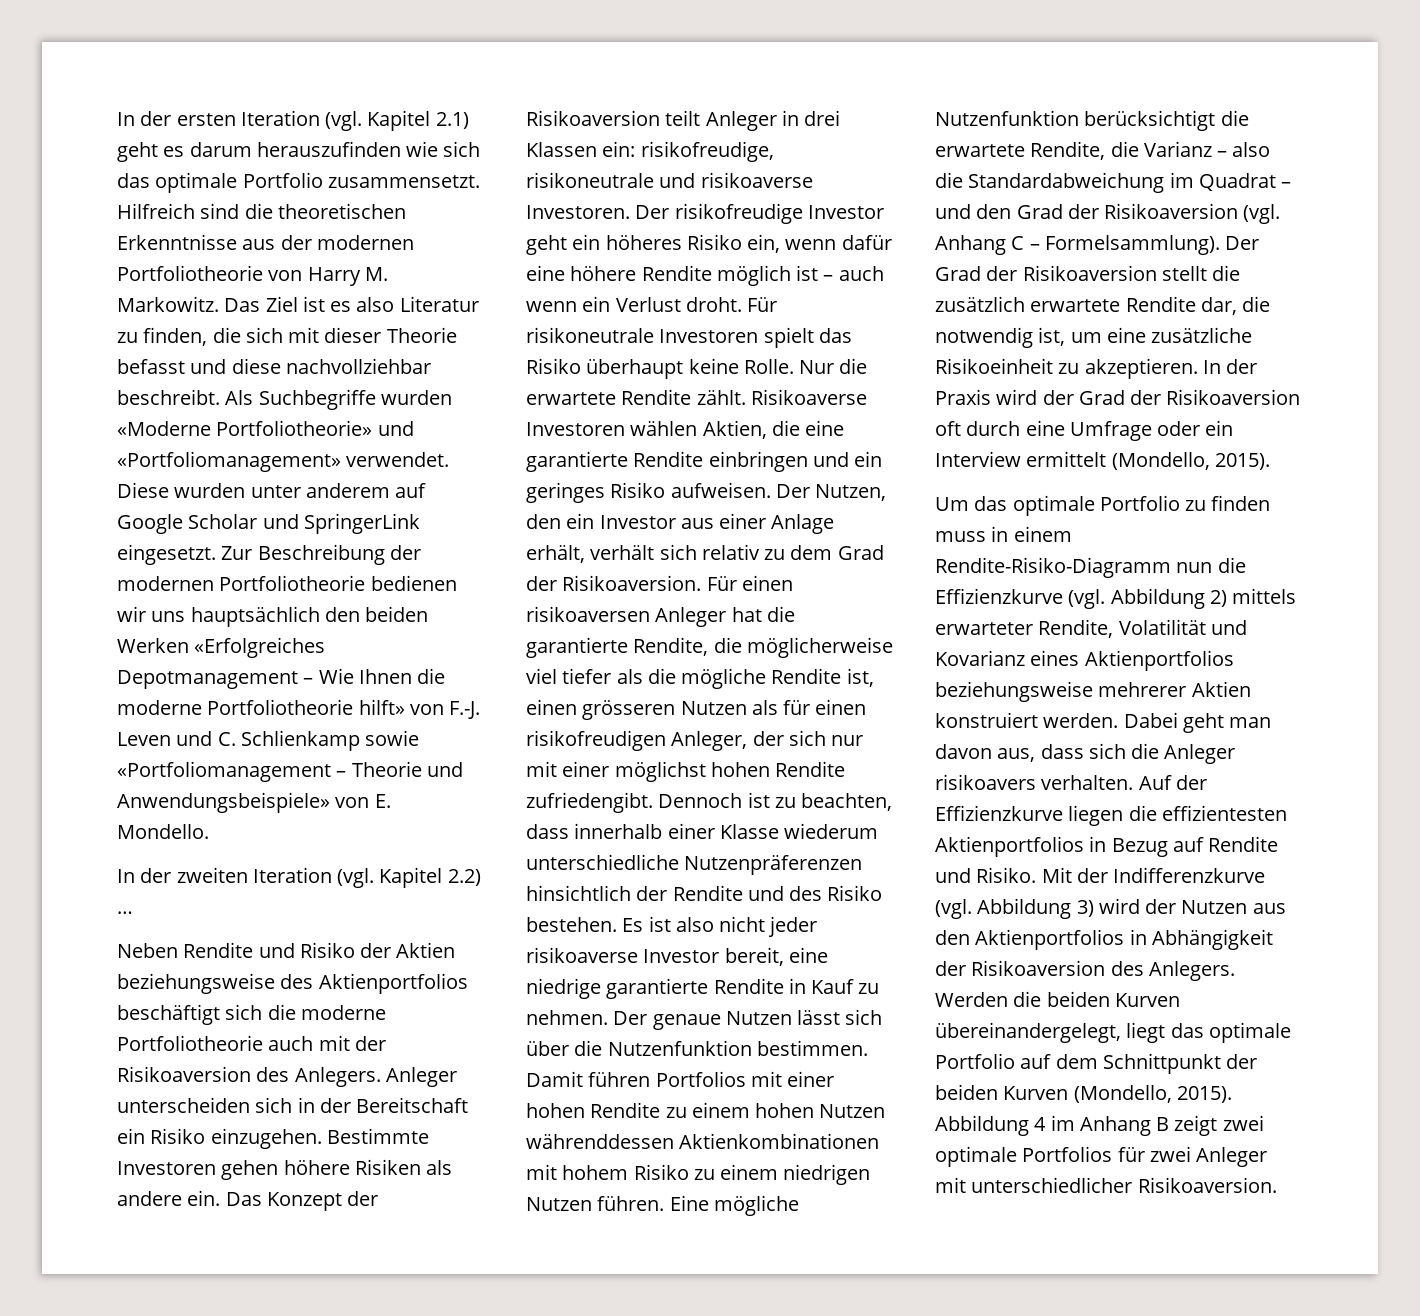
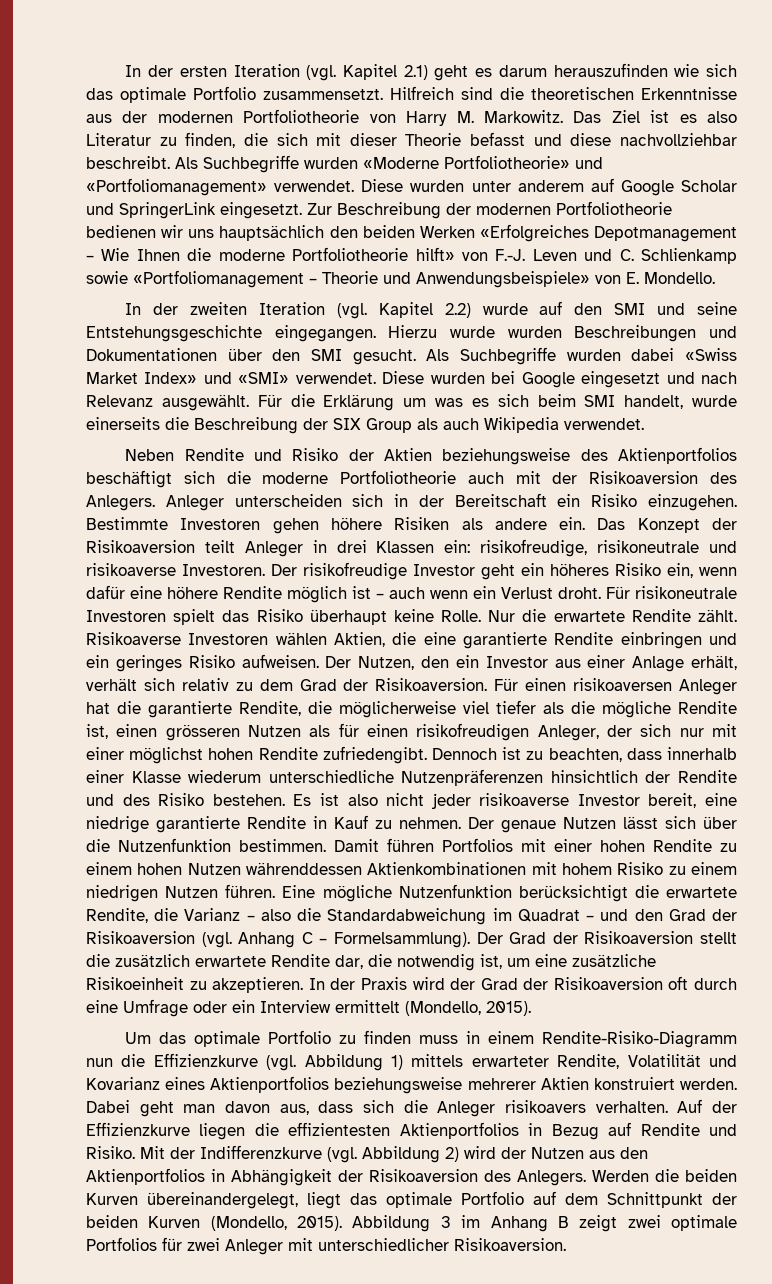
- In der zweiten Iteration (vgl. Kapitel 2.2) …
+ In der zweiten Iteration (vgl. Kapitel 2.2) wurde auf den SMI und seine Entstehungsgeschichte eingegangen. Hierzu wurde wurden Beschreibungen und Dokumentationen über den SMI gesucht. Als Suchbegriffe wurden dabei «Swiss Market Index» und «SMI» verwendet. Diese wurden bei Google eingesetzt und nach Relevanz ausgewählt. Für die Erklärung um was es sich beim SMI handelt, wurde einerseits die Beschreibung der SIX Group als auch Wikipedia verwendet.
- Um das optimale Portfolio zu finden muss in einem Rendite-Risiko-Diagramm nun die Effizienzkurve (vgl. Abbildung 2) mittels erwarteter Rendite, Volatilität und Kovarianz eines Aktienportfolios beziehungsweise mehrerer Aktien konstruiert werden.
+ Um das optimale Portfolio zu finden muss in einem Rendite-Risiko-Diagramm nun die Effizienzkurve (vgl. Abbildung 1) mittels erwarteter Rendite, Volatilität und Kovarianz eines Aktienportfolios beziehungsweise mehrerer Aktien konstruiert werden.
- Mit der Indifferenzkurve (vgl. Abbildung 3) wird der Nutzen aus den Aktienportfolios in Abhängigkeit der Risikoaversion des Anlegers.
+ Mit der Indifferenzkurve (vgl. Abbildung 2) wird der Nutzen aus den Aktienportfolios in Abhängigkeit der Risikoaversion des Anlegers.
- Abbildung 4 im Anhang B zeigt zwei optimale Portfolios für zwei Anleger mit unterschiedlicher Risikoaversion.
+ Abbildung 3 im Anhang B zeigt zwei optimale Portfolios für zwei Anleger mit unterschiedlicher Risikoaversion.

